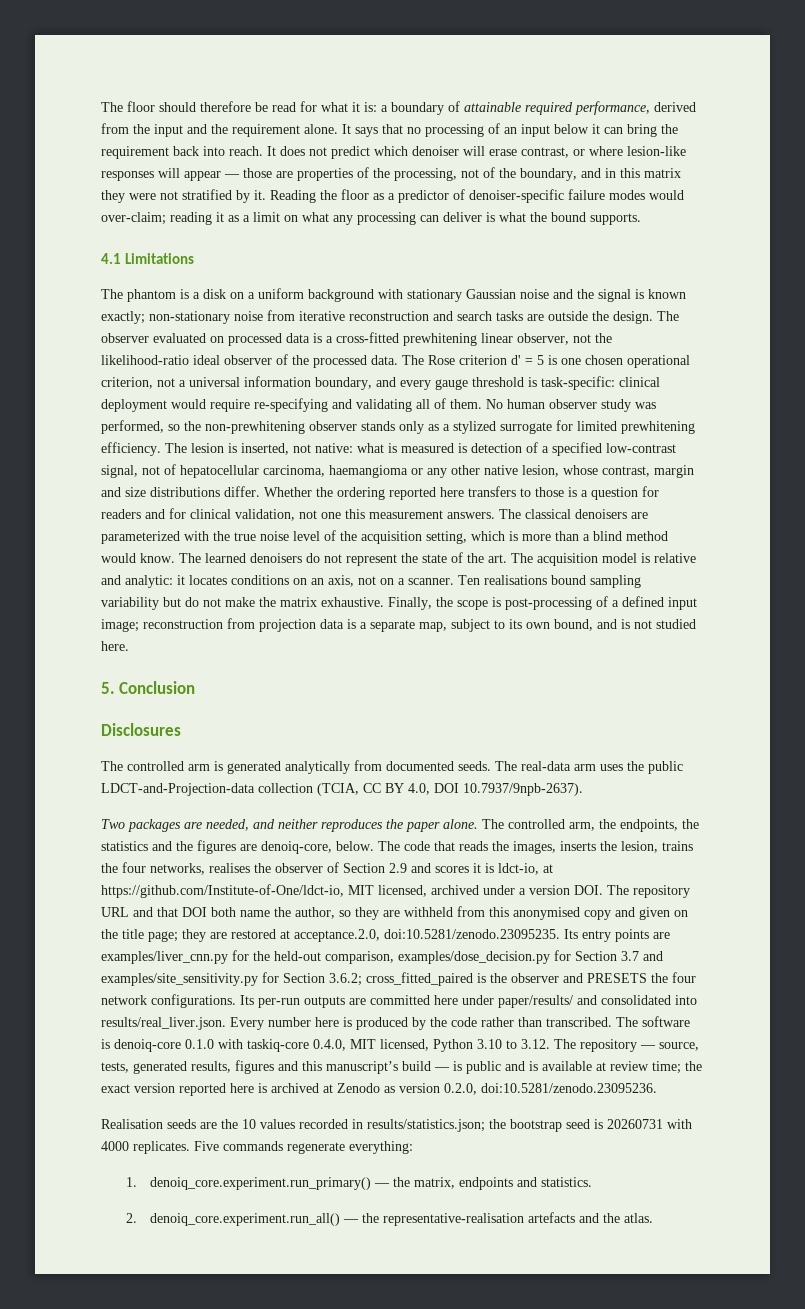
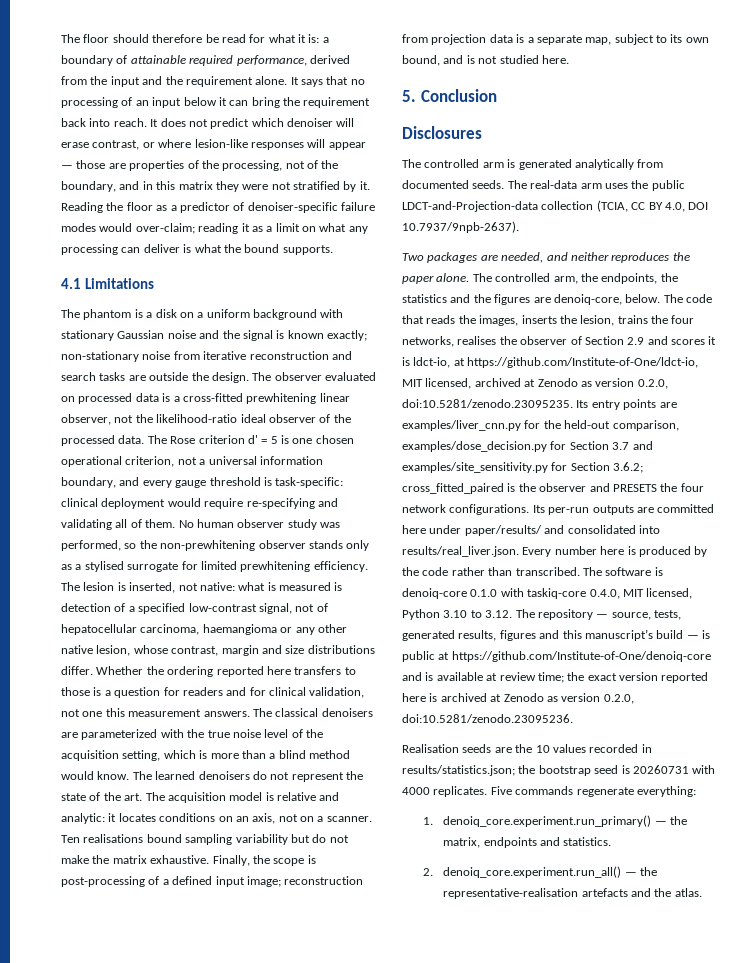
- No human observer study was performed, so the non-prewhitening observer stands only as a stylized surrogate for limited prewhitening efficiency.
+ No human observer study was performed, so the non-prewhitening observer stands only as a stylised surrogate for limited prewhitening efficiency.
- The code that reads the images, inserts the lesion, trains the four networks, realises the observer of Section 2.9 and scores it is ldct-io, at https://github.com/Institute-of-One/ldct-io, MIT licensed, archived under a version DOI. The repository URL and that DOI both name the author, so they are withheld from this anonymised copy and given on the title page; they are restored at acceptance.2.0, doi:10.5281/zenodo.23095235. Its entry points are examples/liver_cnn.py for the held-out comparison, examples/dose_decision.py for Section 3.7 and examples/site_sensitivity.py for Section 3.6.2; cross_fitted_paired is the observer and PRESETS the four network configurations.
+ The code that reads the images, inserts the lesion, trains the four networks, realises the observer of Section 2.9 and scores it is ldct-io, at https://github.com/Institute-of-One/ldct-io, MIT licensed, archived at Zenodo as version 0.2.0, doi:10.5281/zenodo.23095235. Its entry points are examples/liver_cnn.py for the held-out comparison, examples/dose_decision.py for Section 3.7 and examples/site_sensitivity.py for Section 3.6.2; cross_fitted_paired is the observer and PRESETS the four network configurations.
- The software is denoiq-core 0.1.0 with taskiq-core 0.4.0, MIT licensed, Python 3.10 to 3.12. The repository — source, tests, generated results, figures and this manuscript’s build — is public and is available at review time; the exact version reported here is archived at Zenodo as version 0.2.0, doi:10.5281/zenodo.23095236.
+ The software is denoiq-core 0.1.0 with taskiq-core 0.4.0, MIT licensed, Python 3.10 to 3.12. The repository — source, tests, generated results, figures and this manuscript’s build — is public at https://github.com/Institute-of-One/denoiq-core and is available at review time; the exact version reported here is archived at Zenodo as version 0.2.0, doi:10.5281/zenodo.23095236.

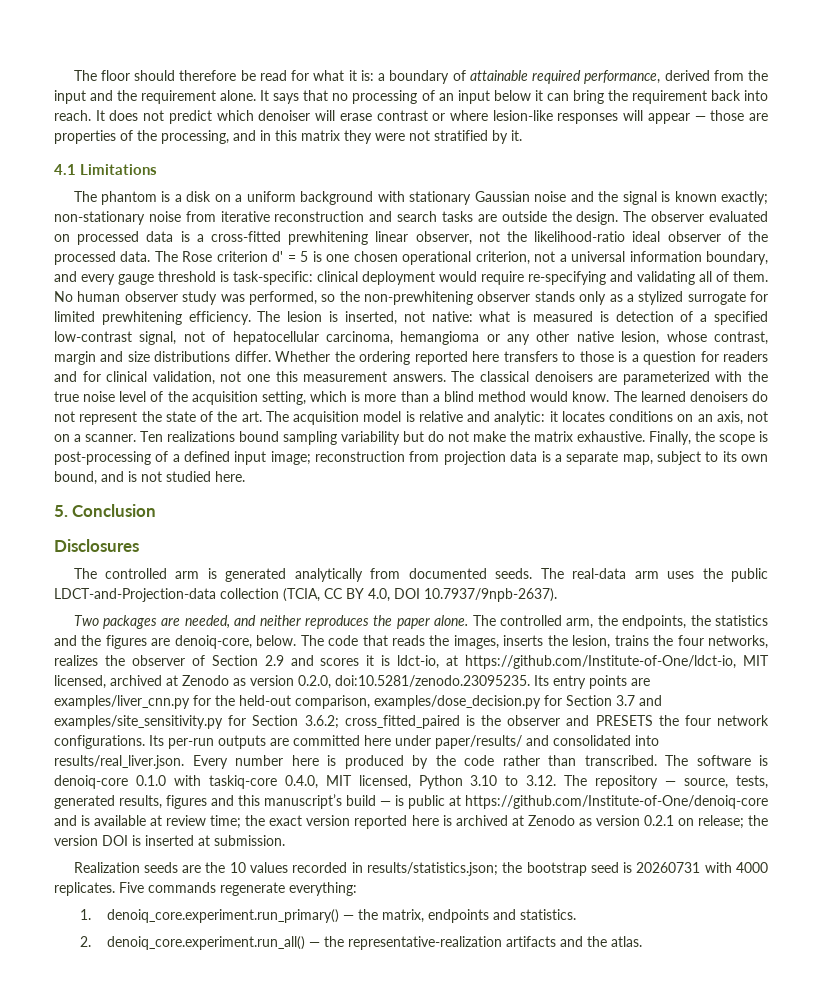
- It does not predict which denoiser will erase contrast, or where lesion-like responses will appear — those are properties of the processing, not of the boundary, and in this matrix they were not stratified by it. Reading the floor as a predictor of denoiser-specific failure modes would over-claim; reading it as a limit on what any processing can deliver is what the bound supports.
+ It does not predict which denoiser will erase contrast or where lesion-like responses will appear — those are properties of the processing, and in this matrix they were not stratified by it.
- No human observer study was performed, so the non-prewhitening observer stands only as a stylised surrogate for limited prewhitening efficiency.
+ No human observer study was performed, so the non-prewhitening observer stands only as a stylized surrogate for limited prewhitening efficiency.
- The lesion is inserted, not native: what is measured is detection of a specified low-contrast signal, not of hepatocellular carcinoma, haemangioma or any other native lesion, whose contrast, margin and size distributions differ.
+ The lesion is inserted, not native: what is measured is detection of a specified low-contrast signal, not of hepatocellular carcinoma, hemangioma or any other native lesion, whose contrast, margin and size distributions differ.
- Ten realisations bound sampling variability but do not make the matrix exhaustive.
+ Ten realizations bound sampling variability but do not make the matrix exhaustive.
- The code that reads the images, inserts the lesion, trains the four networks, realises the observer of Section 2.9 and scores it is ldct-io, at https://github.com/Institute-of-One/ldct-io, MIT licensed, archived at Zenodo as version 0.2.0, doi:10.5281/zenodo.23095235. Its entry points are examples/liver_cnn.py for the held-out comparison, examples/dose_decision.py for Section 3.7 and examples/site_sensitivity.py for Section 3.6.2;
+ The code that reads the images, inserts the lesion, trains the four networks, realizes the observer of Section 2.9 and scores it is ldct-io, at https://github.com/Institute-of-One/ldct-io, MIT licensed, archived at Zenodo as version 0.2.0, doi:10.5281/zenodo.23095235. Its entry points are examples/liver_cnn.py for the held-out comparison, examples/dose_decision.py for Section 3.7 and examples/site_sensitivity.py for Section 3.6.2;
- the exact version reported here is archived at Zenodo as version 0.2.0, doi:10.5281/zenodo.23095236.
- Realisation seeds are the 10 values recorded in results/statistics.json;
+ the exact version reported here is archived at Zenodo as version 0.2.1 on release; the version DOI is inserted at submission.
+ Realization seeds are the 10 values recorded in results/statistics.json;
- 2. denoiq_core.experiment.run_all() — the representative-realisation artefacts and the atlas.
+ 2. denoiq_core.experiment.run_all() — the representative-realization artifacts and the atlas.

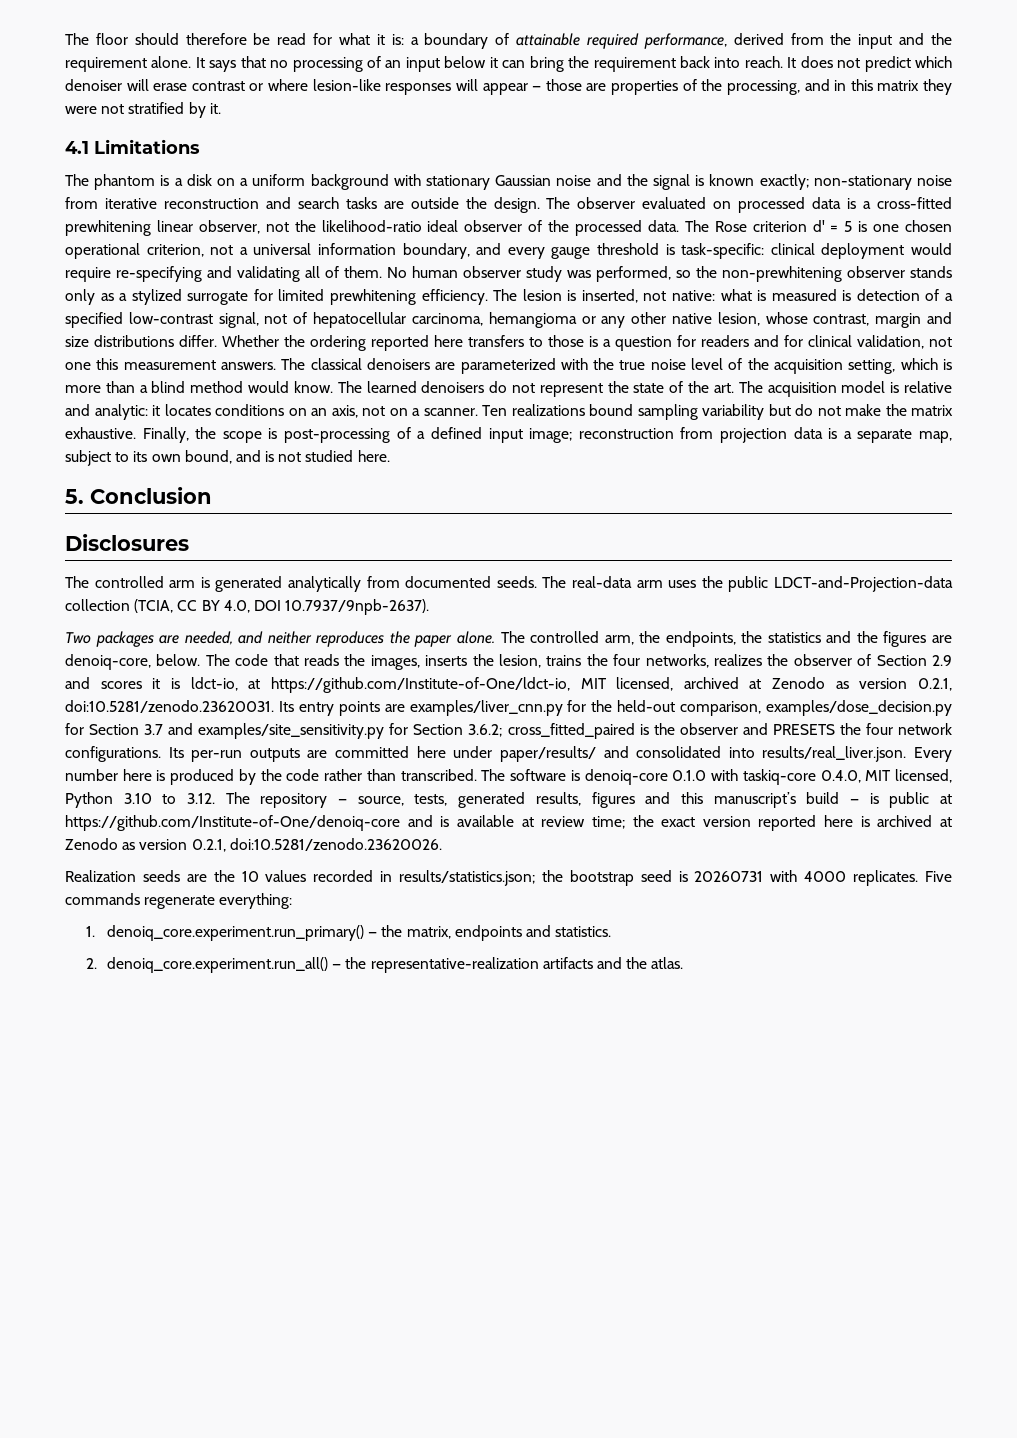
- The code that reads the images, inserts the lesion, trains the four networks, realizes the observer of Section 2.9 and scores it is ldct-io, at https://github.com/Institute-of-One/ldct-io, MIT licensed, archived at Zenodo as version 0.2.0, doi:10.5281/zenodo.23095235. Its entry points are examples/liver_cnn.py for the held-out comparison, examples/dose_decision.py for Section 3.7 and examples/site_sensitivity.py for Section 3.6.2;
+ The code that reads the images, inserts the lesion, trains the four networks, realizes the observer of Section 2.9 and scores it is ldct-io, at https://github.com/Institute-of-One/ldct-io, MIT licensed, archived at Zenodo as version 0.2.1, doi:10.5281/zenodo.23620031. Its entry points are examples/liver_cnn.py for the held-out comparison, examples/dose_decision.py for Section 3.7 and examples/site_sensitivity.py for Section 3.6.2;
- The software is denoiq-core 0.1.0 with taskiq-core 0.4.0, MIT licensed, Python 3.10 to 3.12. The repository — source, tests, generated results, figures and this manuscript’s build — is public at https://github.com/Institute-of-One/denoiq-core and is available at review time; the exact version reported here is archived at Zenodo as version 0.2.1 on release; the version DOI is inserted at submission.
+ The software is denoiq-core 0.1.0 with taskiq-core 0.4.0, MIT licensed, Python 3.10 to 3.12. The repository — source, tests, generated results, figures and this manuscript’s build — is public at https://github.com/Institute-of-One/denoiq-core and is available at review time; the exact version reported here is archived at Zenodo as version 0.2.1, doi:10.5281/zenodo.23620026.

